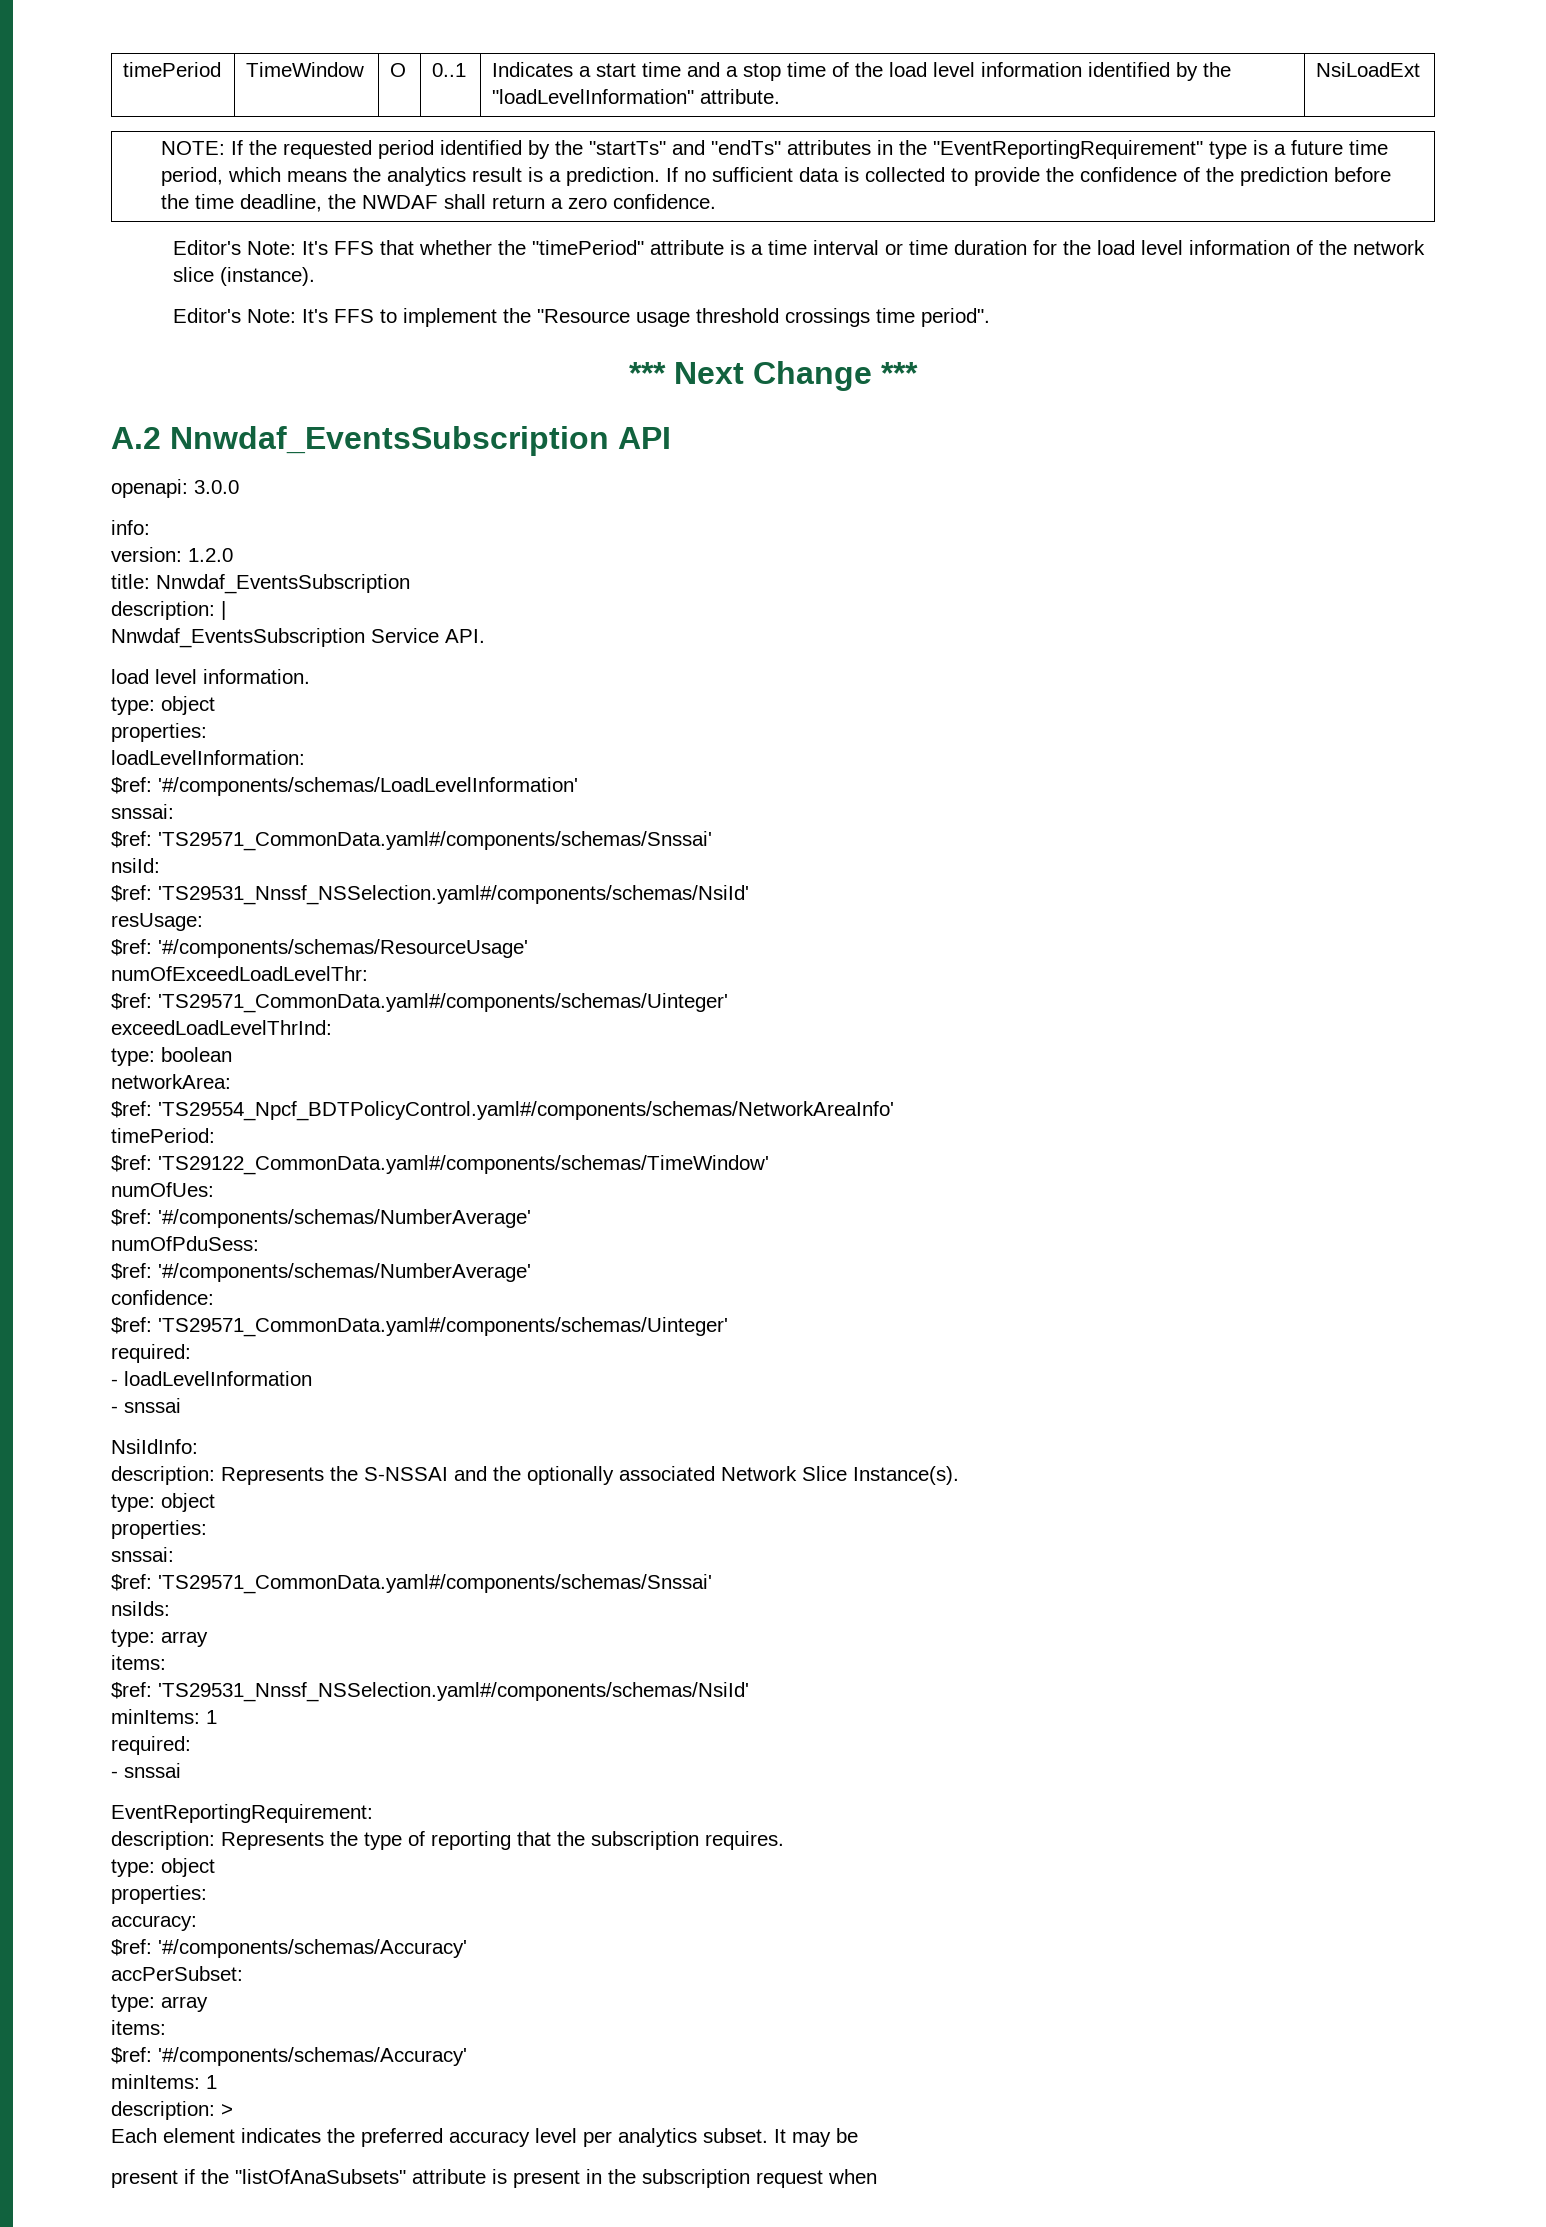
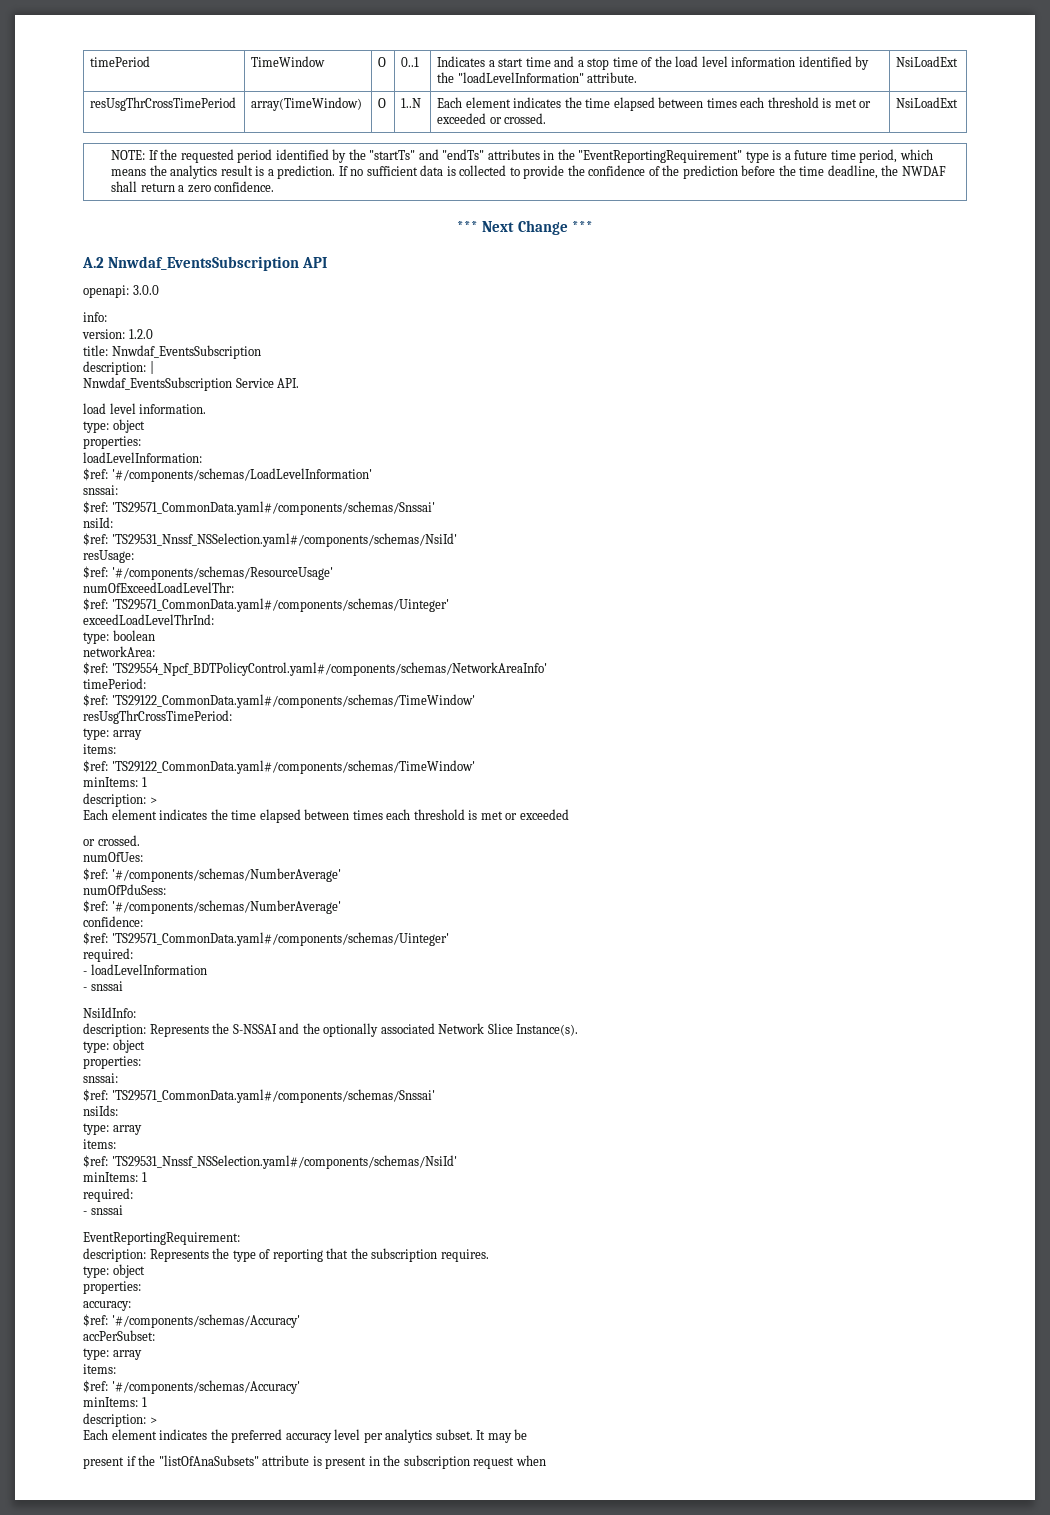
+ resUsgThrCrossTimePeriod | array(TimeWindow) | O | 1..N | Each element indicates the time elapsed between times each threshold is met or exceeded or crossed. | NsiLoadExt
- Editor's Note: It's FFS that whether the "timePeriod" attribute is a time interval or time duration for the load level information of the network slice (instance).
- Editor's Note: It's FFS to implement the "Resource usage threshold crossings time period".
+ resUsgThrCrossTimePeriod:
+ type: array
+ items:
+ $ref: 'TS29122_CommonData.yaml#/components/schemas/TimeWindow'
+ minItems: 1
+ description: >
+ Each element indicates the time elapsed between times each threshold is met or exceeded
+ or crossed.

